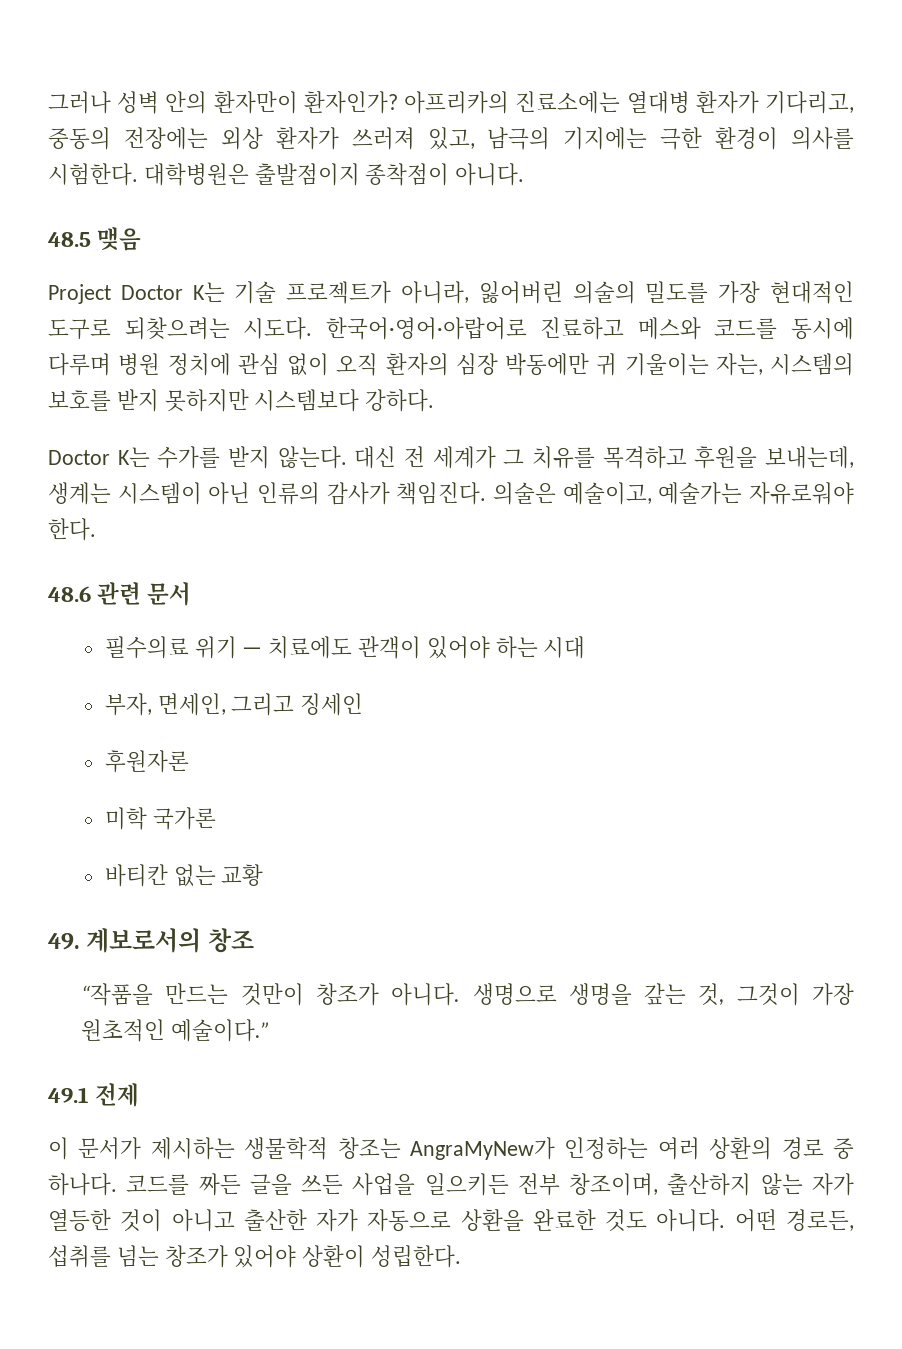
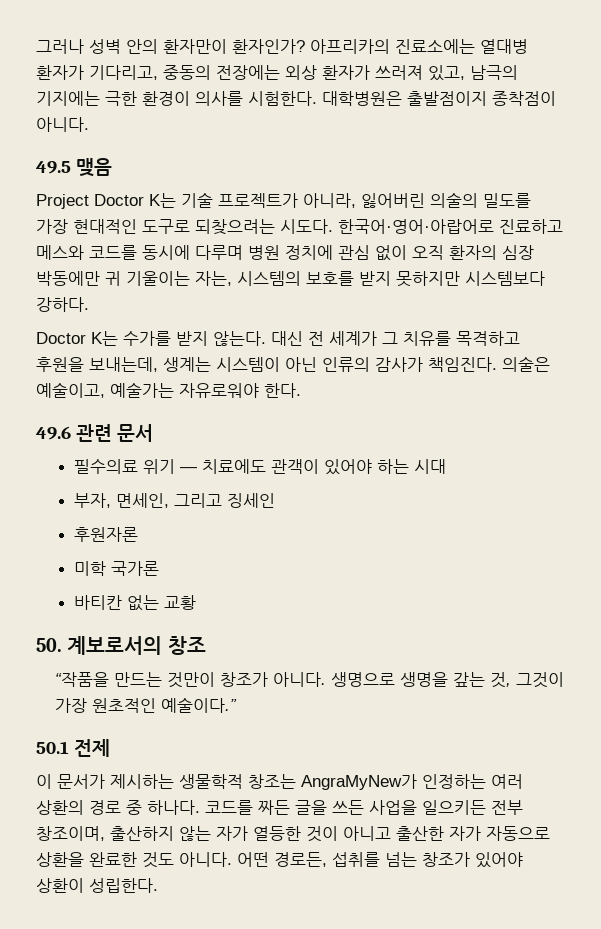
- 48.5 맺음
+ 49.5 맺음
- 48.6 관련 문서
+ 49.6 관련 문서
- 49. 계보로서의 창조
+ 50. 계보로서의 창조
- 49.1 전제
+ 50.1 전제

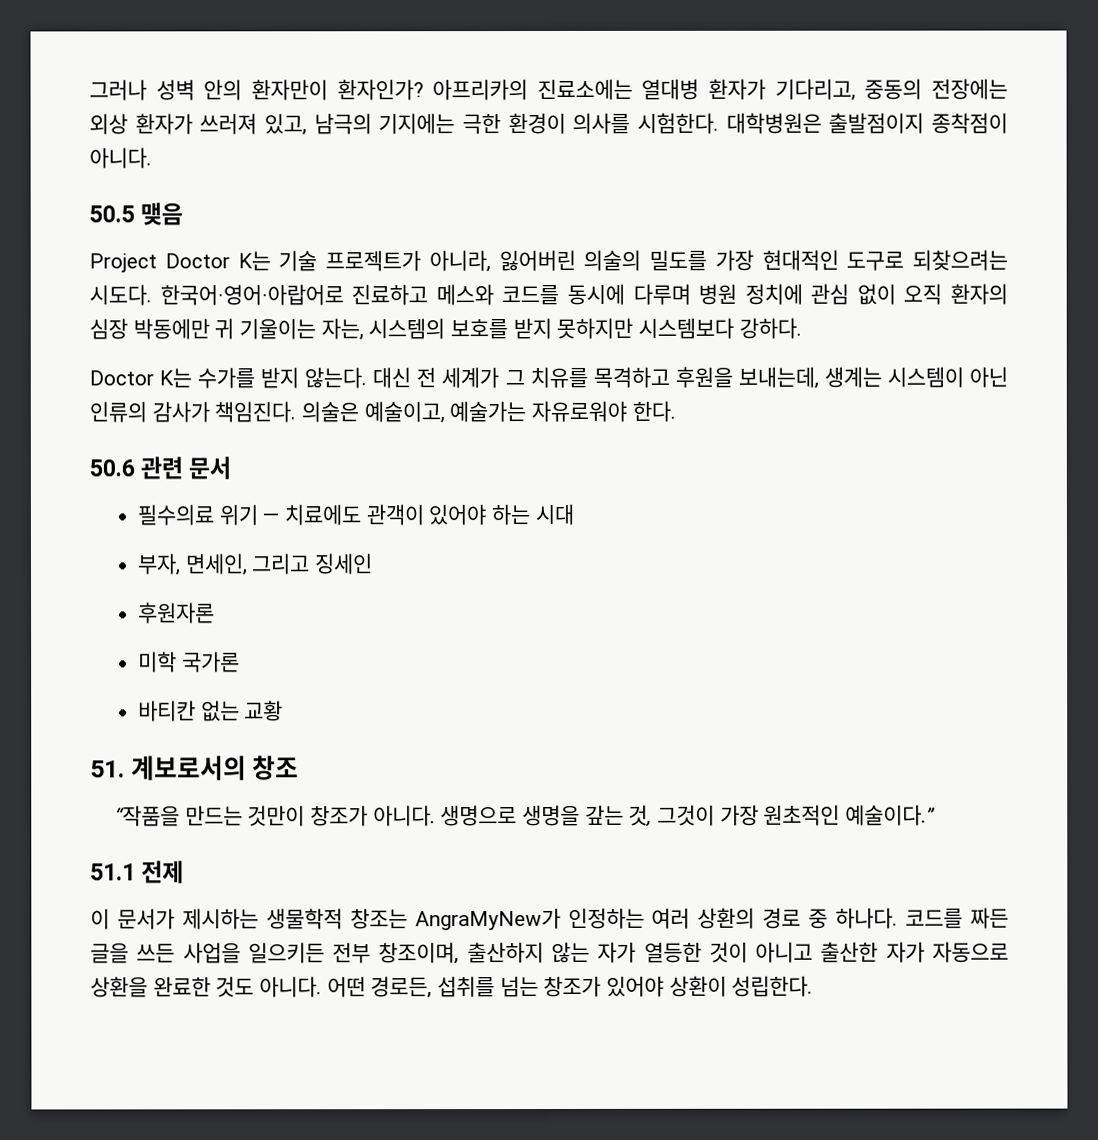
- 49.5 맺음
+ 50.5 맺음
- 49.6 관련 문서
+ 50.6 관련 문서
- 50. 계보로서의 창조
+ 51. 계보로서의 창조
- 50.1 전제
+ 51.1 전제

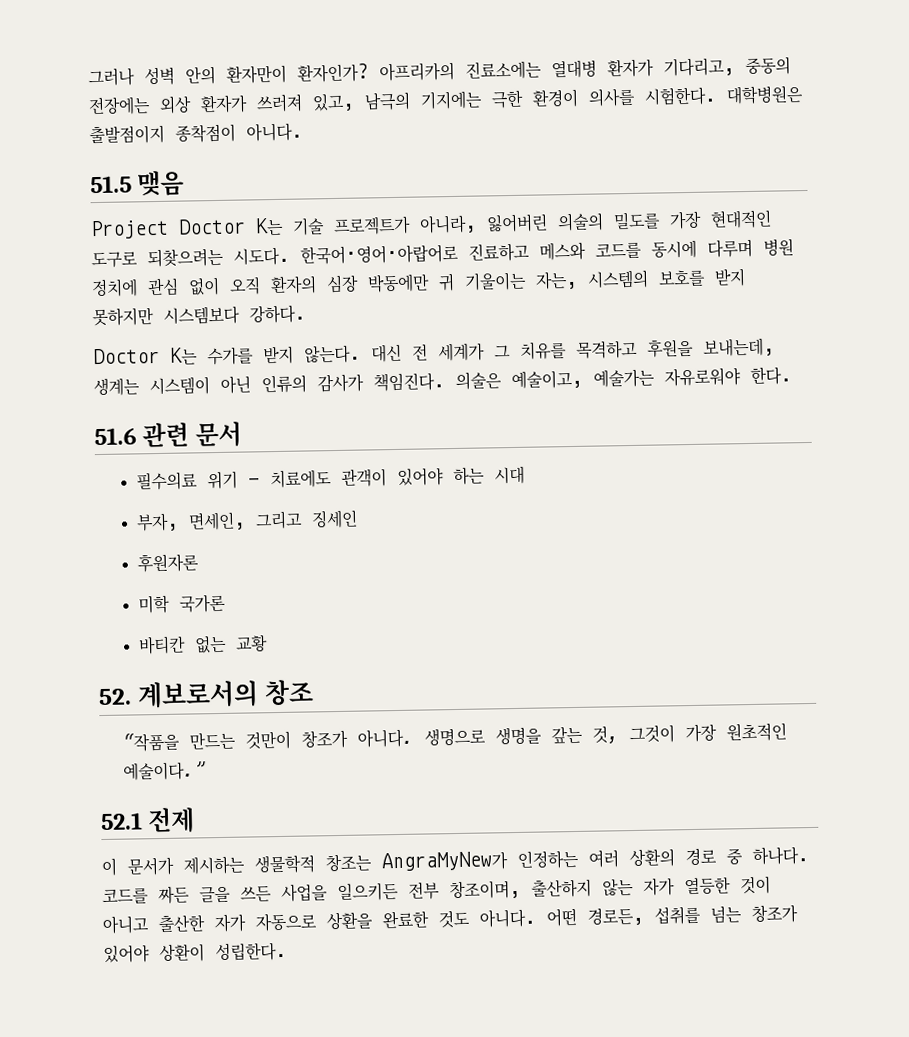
- 50.5 맺음
+ 51.5 맺음
- 50.6 관련 문서
+ 51.6 관련 문서
- 51. 계보로서의 창조
+ 52. 계보로서의 창조
- 51.1 전제
+ 52.1 전제

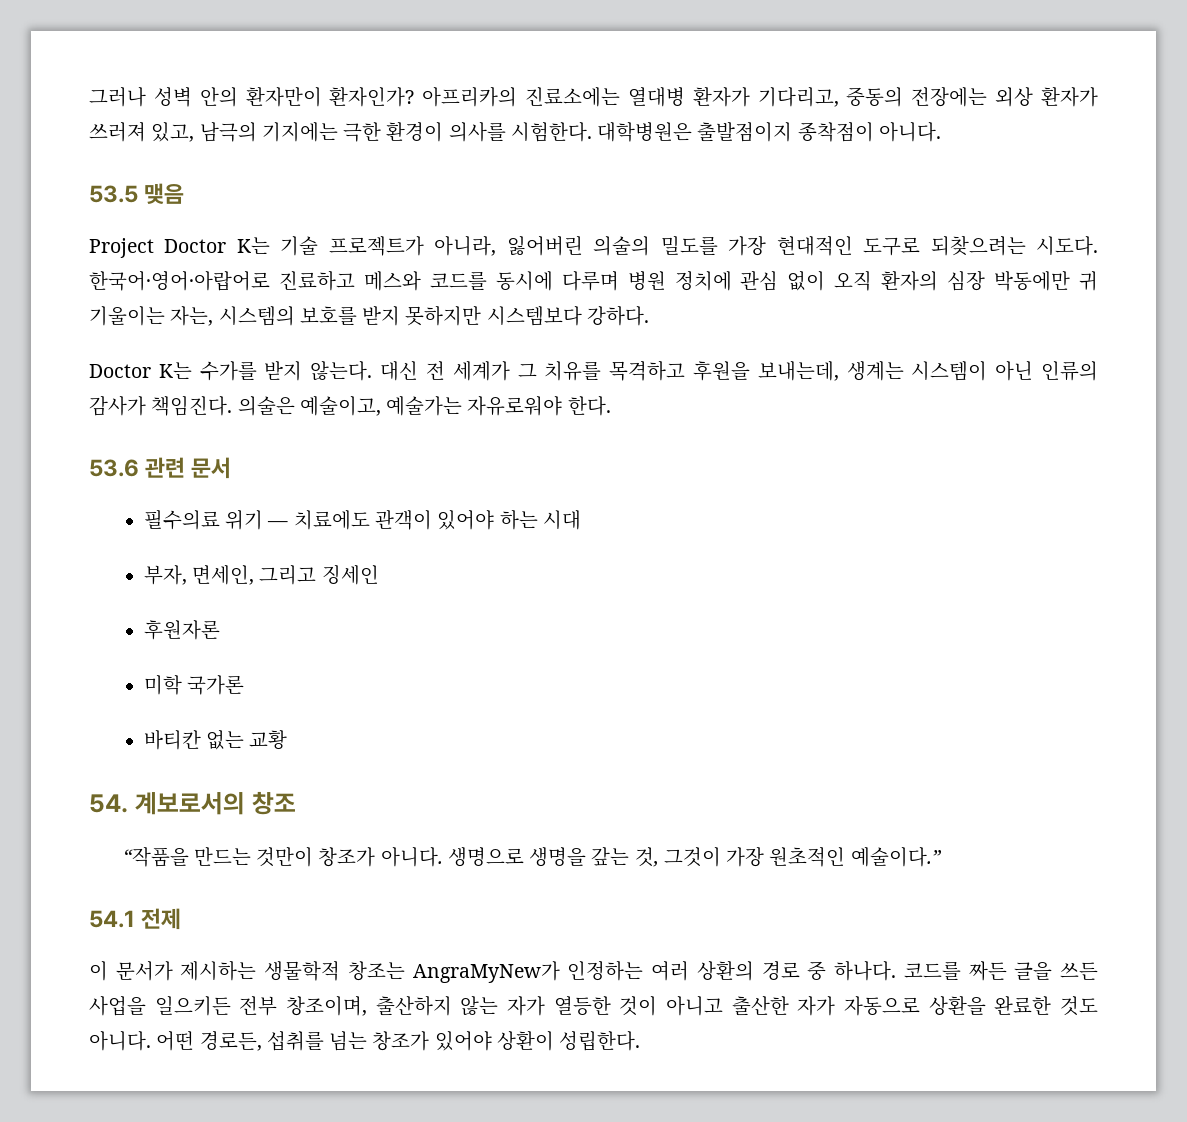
- 51.5 맺음
+ 53.5 맺음
- 51.6 관련 문서
+ 53.6 관련 문서
- 52. 계보로서의 창조
+ 54. 계보로서의 창조
- 52.1 전제
+ 54.1 전제

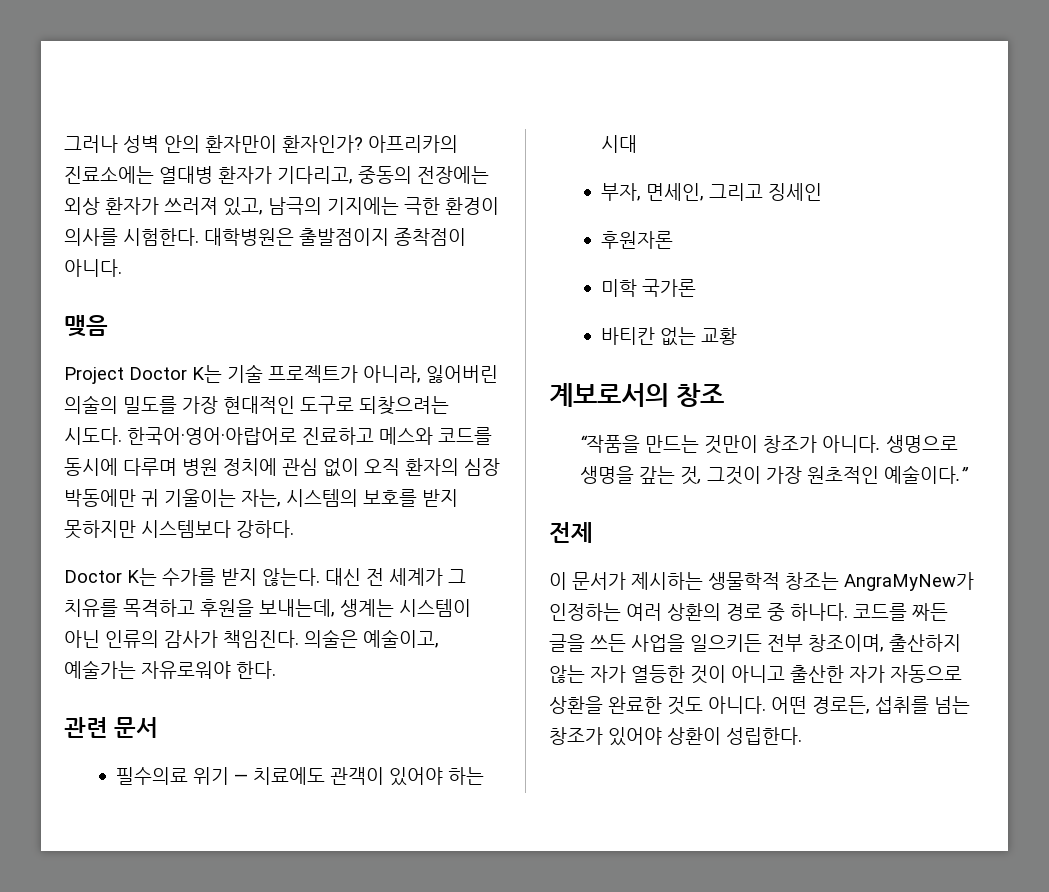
- 53.5 맺음
+ 맺음
- 53.6 관련 문서
+ 관련 문서
- 54. 계보로서의 창조
+ 계보로서의 창조
- 54.1 전제
+ 전제

